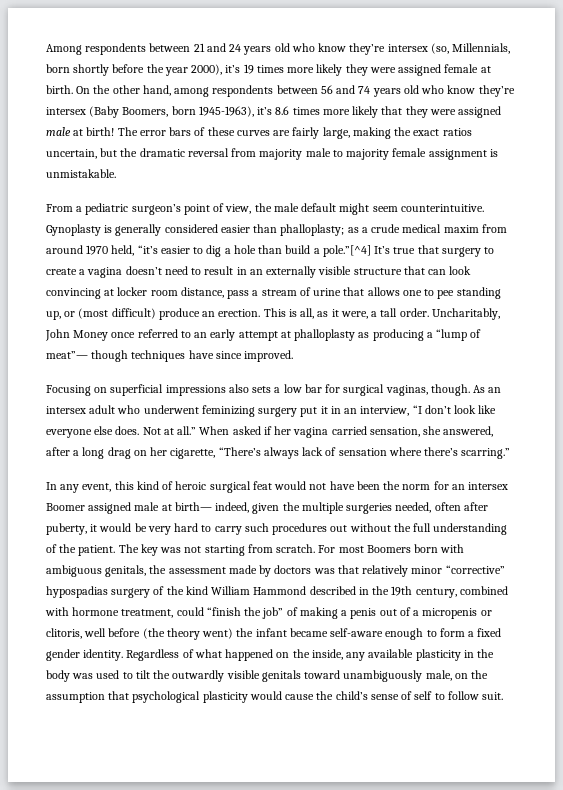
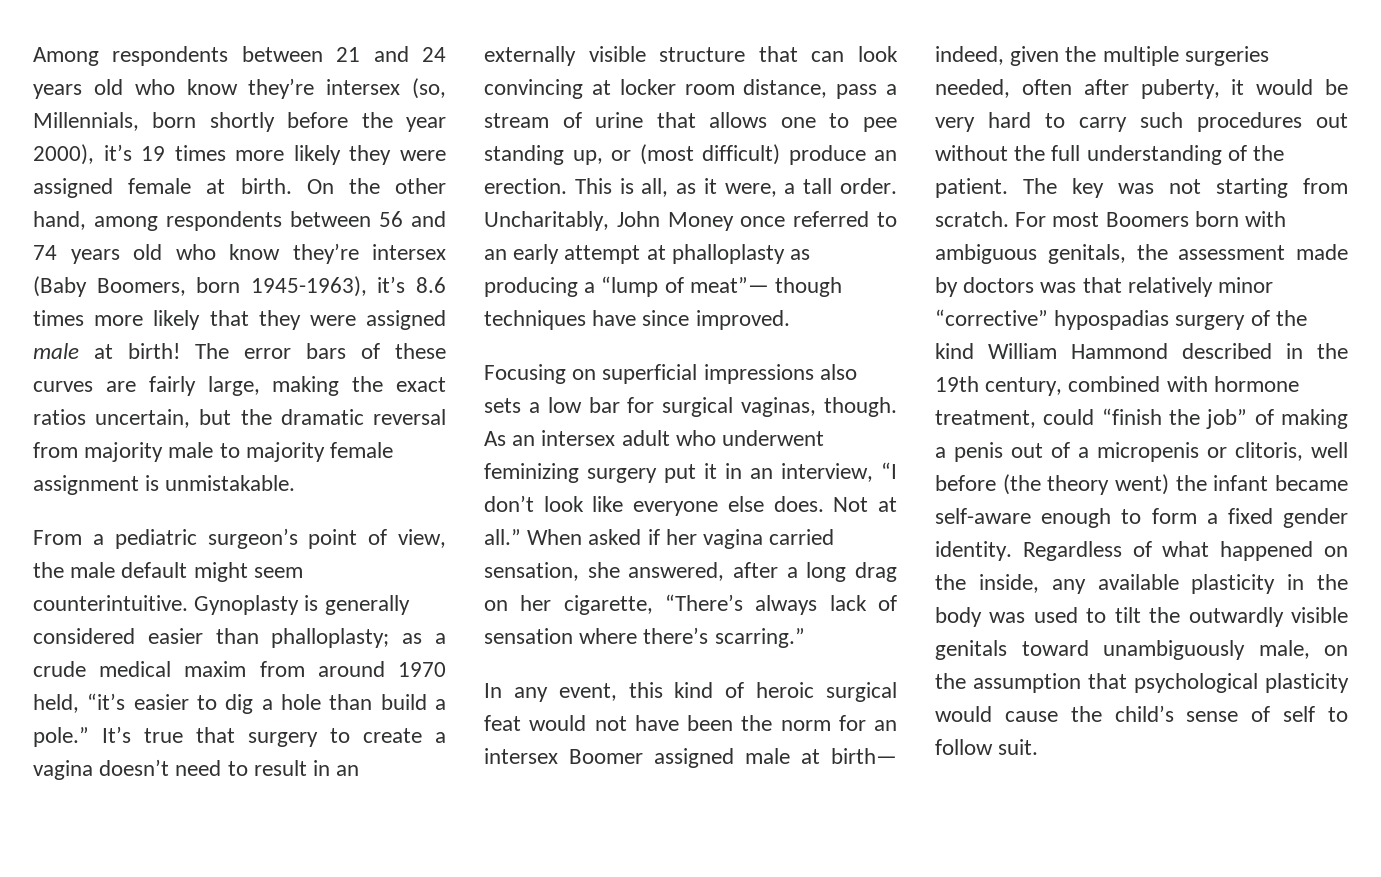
- as a crude medical maxim from around 1970 held, “it’s easier to dig a hole than build a pole.”[^4] It’s true that surgery to create a vagina doesn’t need to result in an externally visible structure that can look convincing at locker room distance, pass a stream of urine that allows one to pee standing up, or (most difficult) produce an erection.
+ as a crude medical maxim from around 1970 held, “it’s easier to dig a hole than build a pole.” It’s true that surgery to create a vagina doesn’t need to result in an externally visible structure that can look convincing at locker room distance, pass a stream of urine that allows one to pee standing up, or (most difficult) produce an erection.

